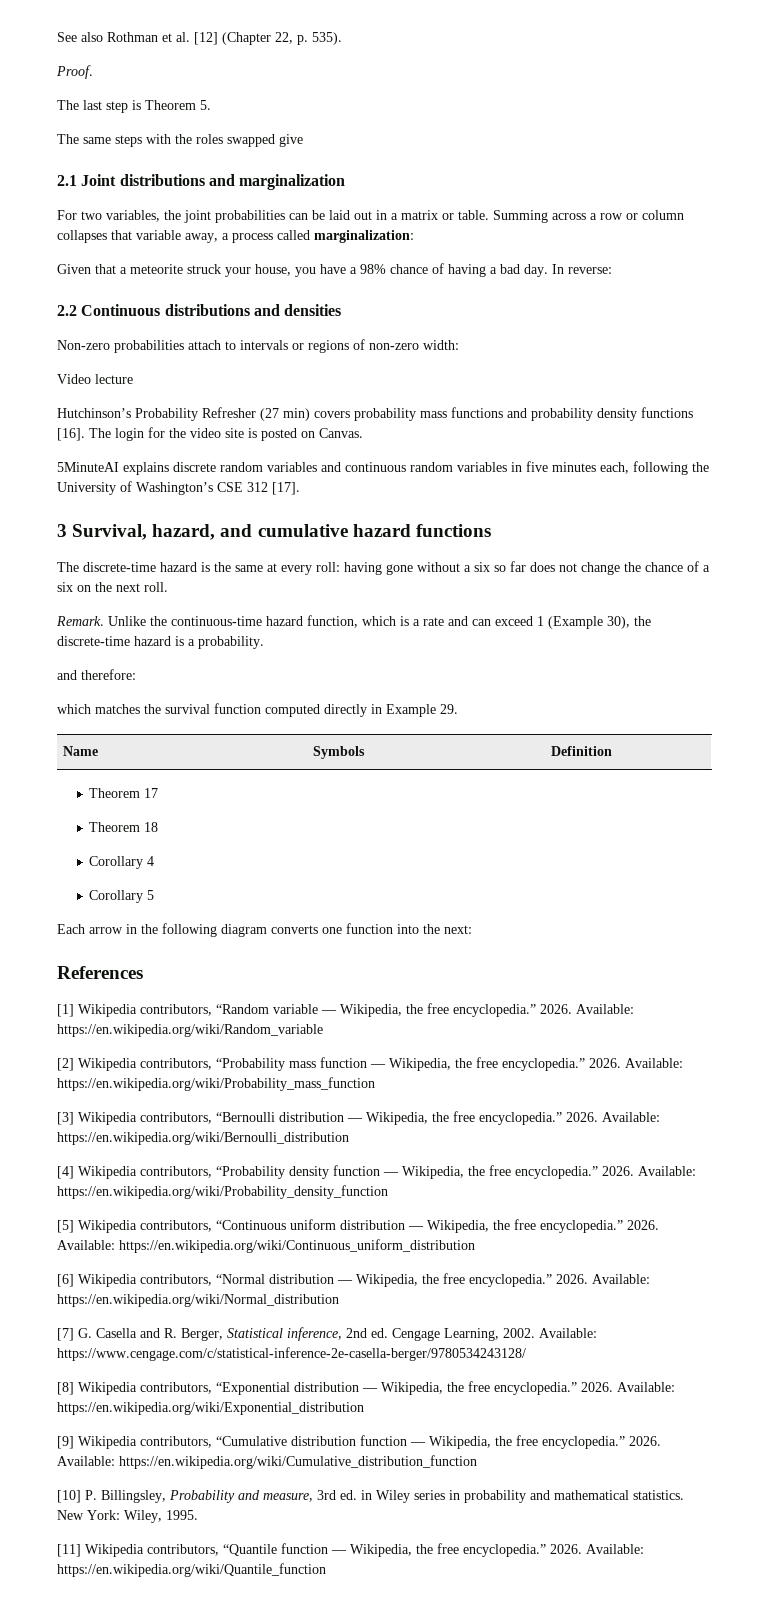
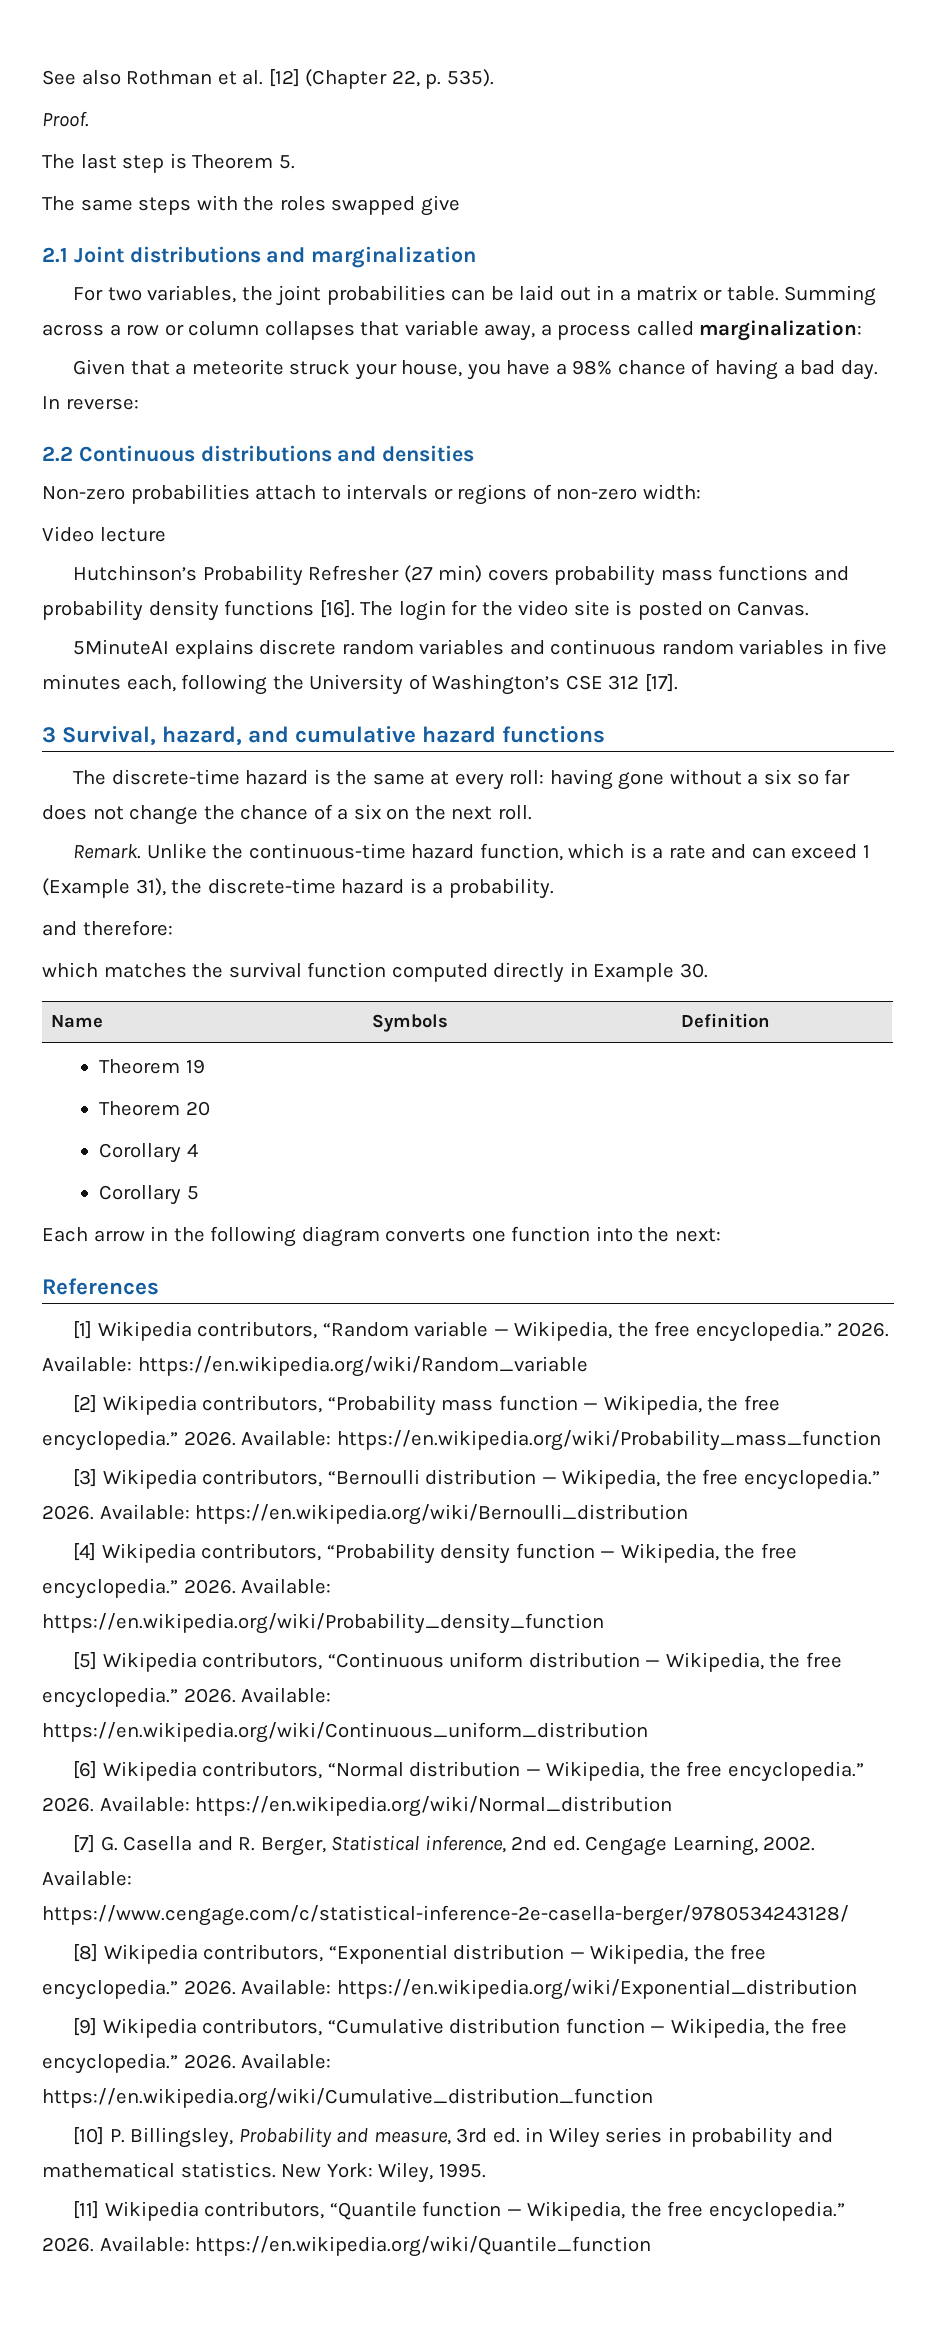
- Unlike the continuous-time hazard function, which is a rate and can exceed 1 (Example 30), the discrete-time hazard is a probability.
+ Unlike the continuous-time hazard function, which is a rate and can exceed 1 (Example 31), the discrete-time hazard is a probability.
- which matches the survival function computed directly in Example 29.
+ which matches the survival function computed directly in Example 30.
- Theorem 17
- Theorem 18
+ Theorem 19
+ Theorem 20

